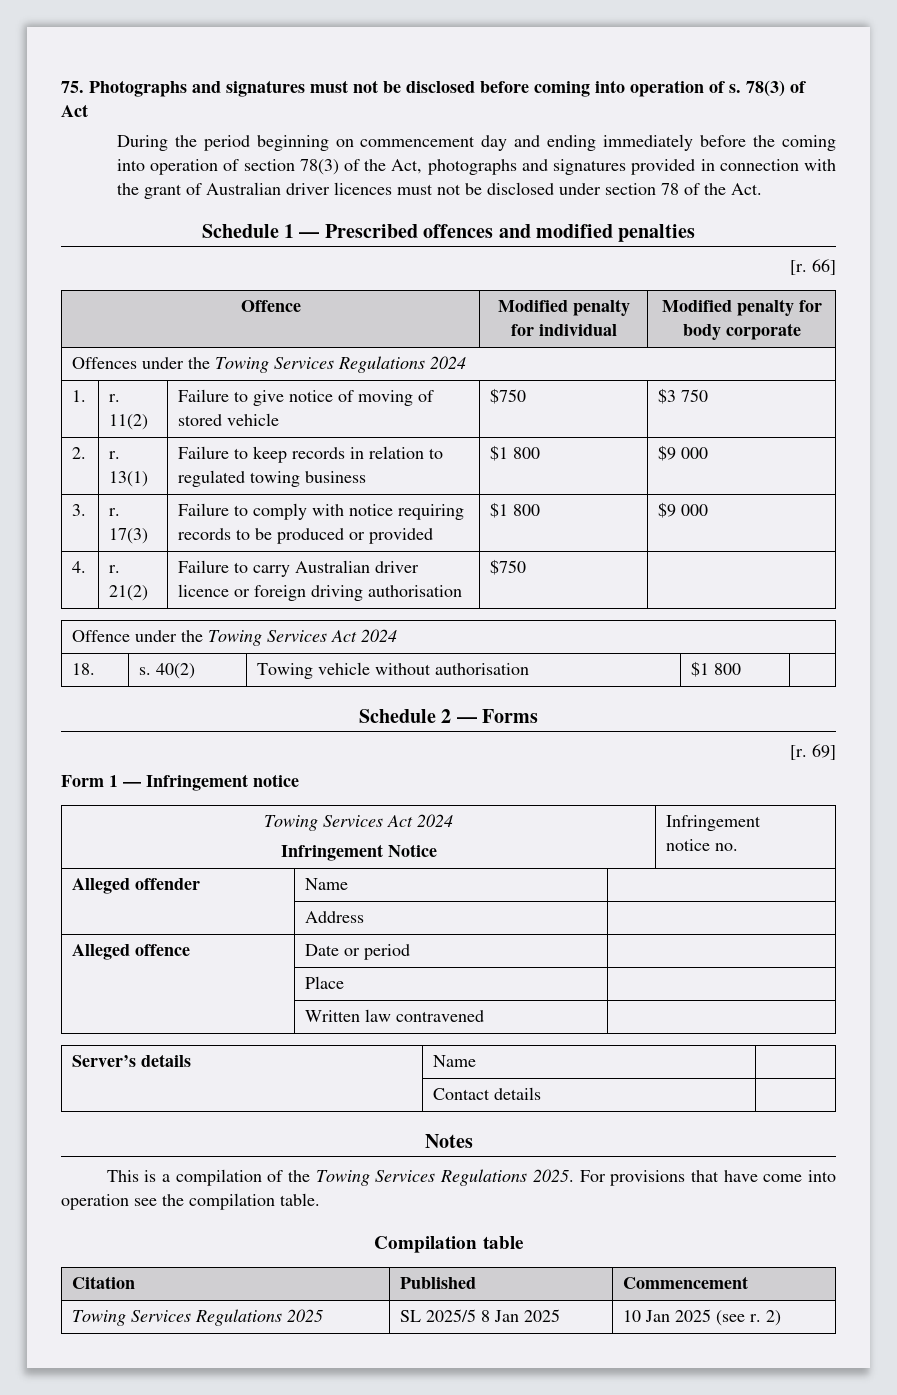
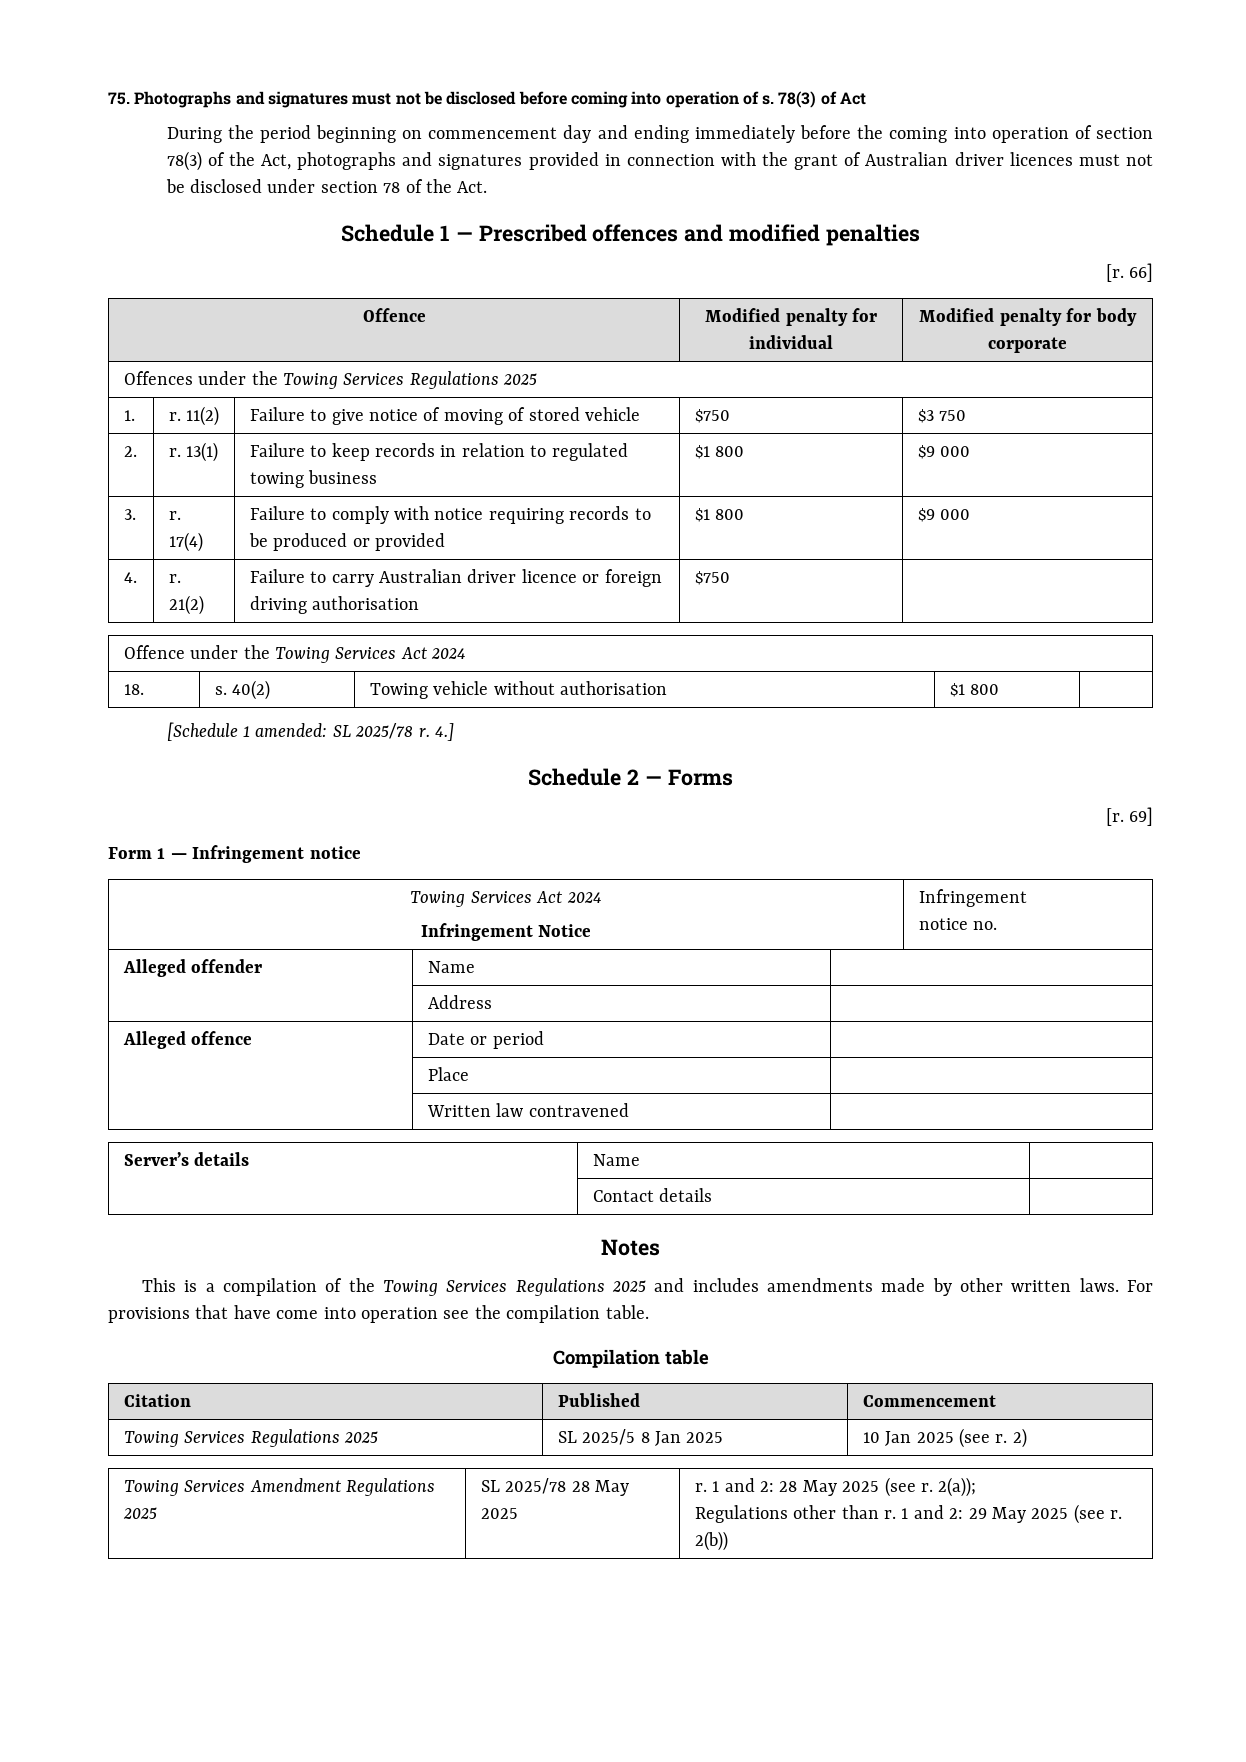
- Offences under the Towing Services Regulations 2024
+ Offences under the Towing Services Regulations 2025
- 3. | r. 17(3) | Failure to comply with notice requiring records to be produced or provided | $1 800 | $9 000
+ 3. | r. 17(4) | Failure to comply with notice requiring records to be produced or provided | $1 800 | $9 000
+ [Schedule 1 amended: SL 2025/78 r. 4.]
- This is a compilation of the Towing Services Regulations 2025.
+ This is a compilation of the Towing Services Regulations 2025 and includes amendments made by other written laws.
+ Towing Services Amendment Regulations 2025 | SL 2025/78 28 May 2025 | r. 1 and 2: 28 May 2025 (see r. 2(a));
+ Regulations other than r. 1 and 2: 29 May 2025 (see r. 2(b))

